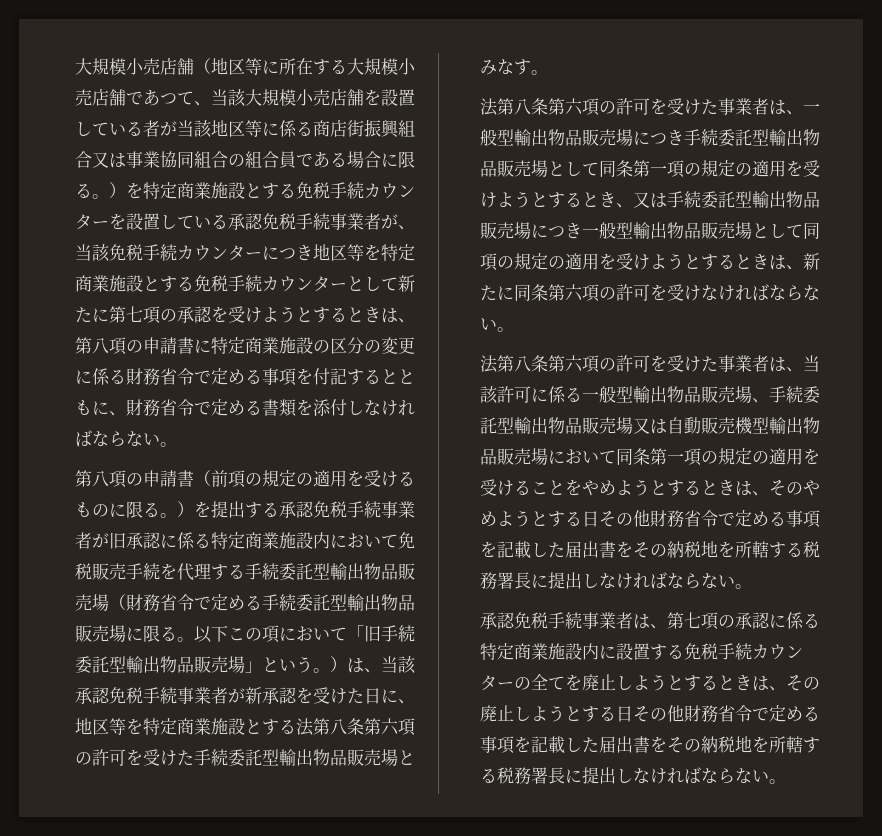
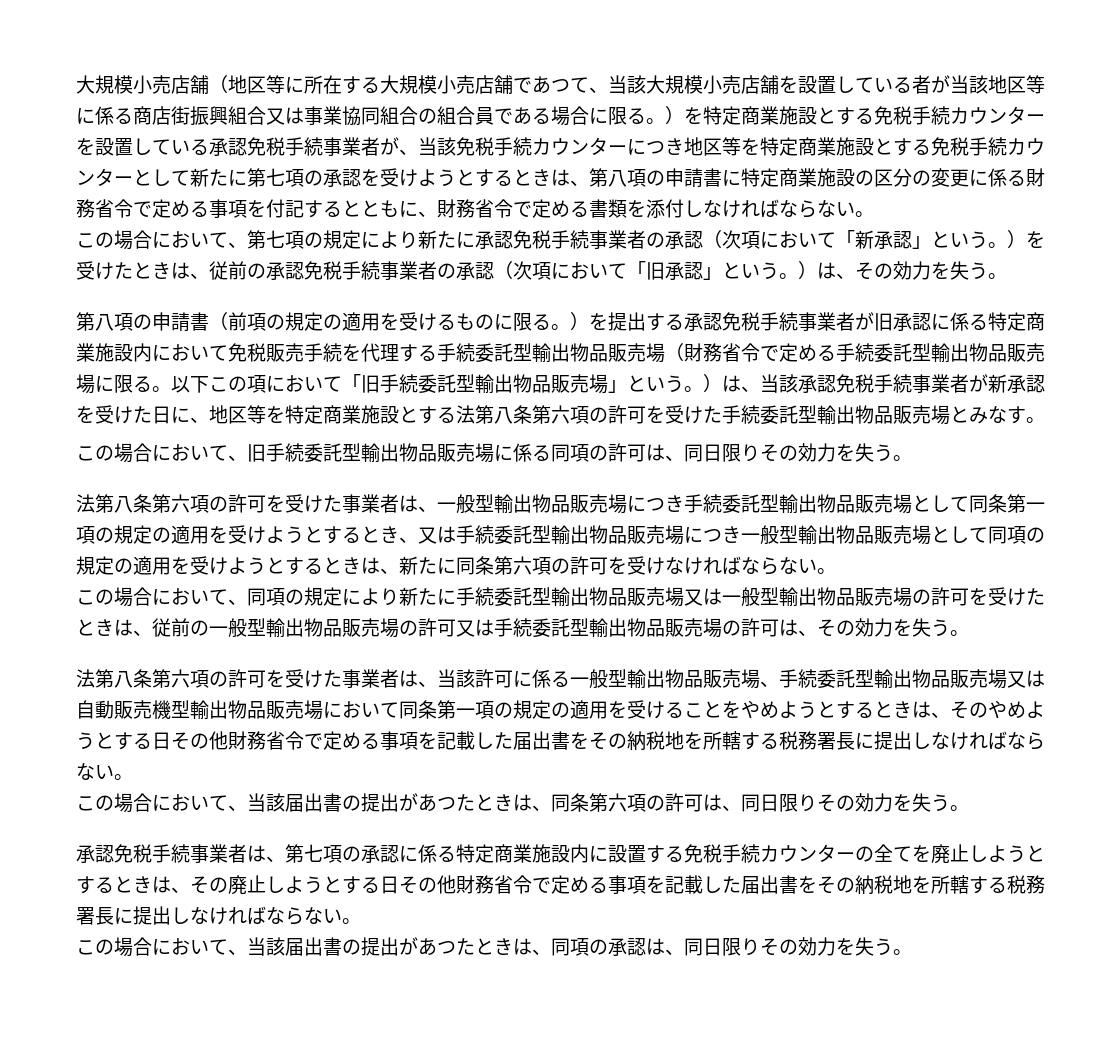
+ この場合において、第七項の規定により新たに承認免税手続事業者の承認（次項において「新承認」という。）を受けたときは、従前の承認免税手続事業者の承認（次項において「旧承認」という。）は、その効力を失う。
+ この場合において、旧手続委託型輸出物品販売場に係る同項の許可は、同日限りその効力を失う。
+ この場合において、同項の規定により新たに手続委託型輸出物品販売場又は一般型輸出物品販売場の許可を受けたときは、従前の一般型輸出物品販売場の許可又は手続委託型輸出物品販売場の許可は、その効力を失う。
+ この場合において、当該届出書の提出があつたときは、同条第六項の許可は、同日限りその効力を失う。
+ この場合において、当該届出書の提出があつたときは、同項の承認は、同日限りその効力を失う。

